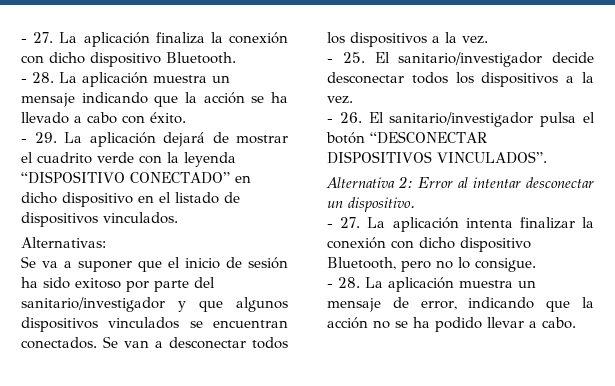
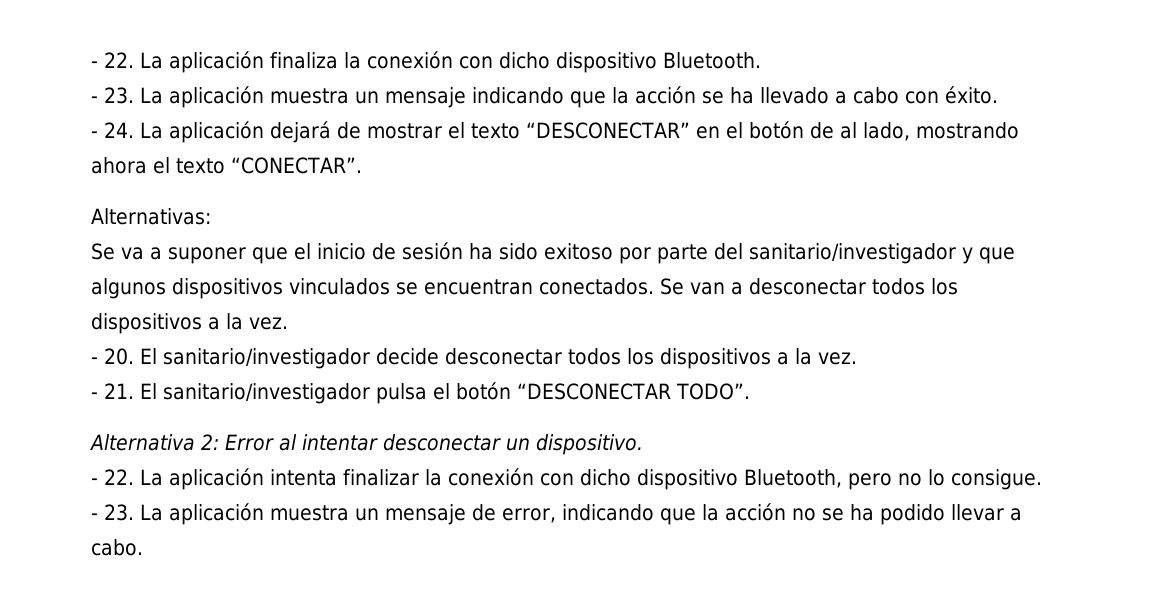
- - 27. La aplicación finaliza la conexión con dicho dispositivo Bluetooth.
+ - 22. La aplicación finaliza la conexión con dicho dispositivo Bluetooth.
- - 28. La aplicación muestra un mensaje indicando que la acción se ha llevado a cabo con éxito.
+ - 23. La aplicación muestra un mensaje indicando que la acción se ha llevado a cabo con éxito.
- - 29. La aplicación dejará de mostrar el cuadrito verde con la leyenda “DISPOSITIVO CONECTADO” en dicho dispositivo en el listado de dispositivos vinculados.
+ - 24. La aplicación dejará de mostrar el texto “DESCONECTAR” en el botón de al lado, mostrando ahora el texto “CONECTAR”.
- - 25. El sanitario/investigador decide desconectar todos los dispositivos a la vez.
+ - 20. El sanitario/investigador decide desconectar todos los dispositivos a la vez.
- - 26. El sanitario/investigador pulsa el botón “DESCONECTAR DISPOSITIVOS VINCULADOS”.
+ - 21. El sanitario/investigador pulsa el botón “DESCONECTAR TODO”.
- - 27. La aplicación intenta finalizar la conexión con dicho dispositivo Bluetooth, pero no lo consigue.
+ - 22. La aplicación intenta finalizar la conexión con dicho dispositivo Bluetooth, pero no lo consigue.
- - 28. La aplicación muestra un mensaje de error, indicando que la acción no se ha podido llevar a cabo.
+ - 23. La aplicación muestra un mensaje de error, indicando que la acción no se ha podido llevar a cabo.

